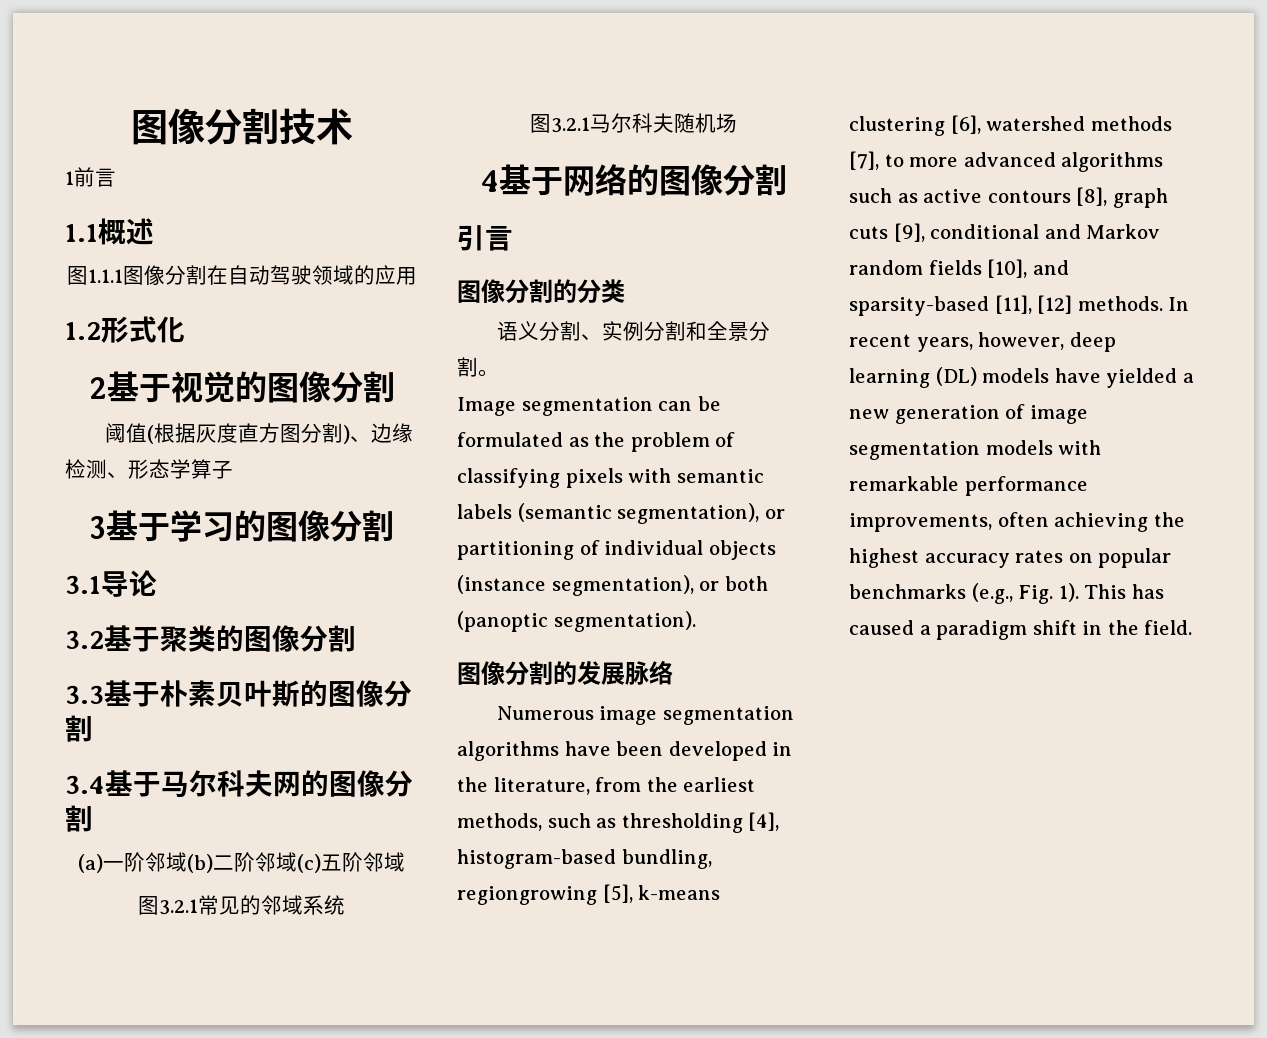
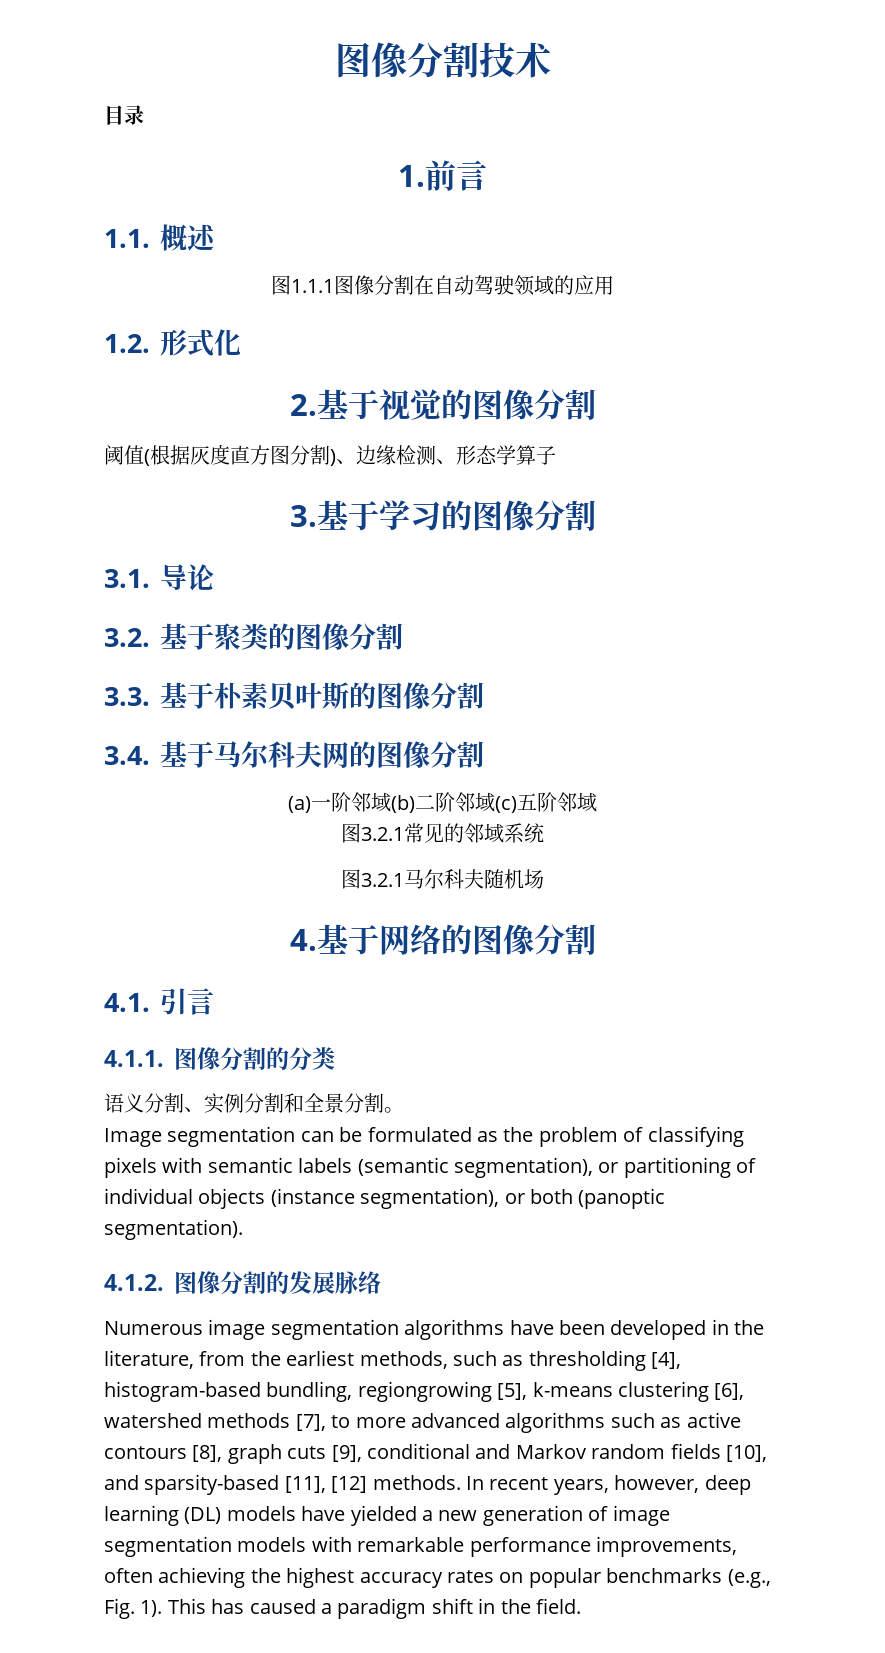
- 1前言
+ 目录
+ 1.前言
- 1.1概述
+ 1.1.概述
- 1.2形式化
+ 1.2.形式化
- 2基于视觉的图像分割
+ 2.基于视觉的图像分割
- 3基于学习的图像分割
+ 3.基于学习的图像分割
- 3.1导论
+ 3.1.导论
- 3.2基于聚类的图像分割
+ 3.2.基于聚类的图像分割
- 3.3基于朴素贝叶斯的图像分割
+ 3.3.基于朴素贝叶斯的图像分割
- 3.4基于马尔科夫网的图像分割
+ 3.4.基于马尔科夫网的图像分割
- 4基于网络的图像分割
+ 4.基于网络的图像分割
- 引言
+ 4.1.引言
- 图像分割的分类
+ 4.1.1.图像分割的分类
- 图像分割的发展脉络
+ 4.1.2.图像分割的发展脉络

